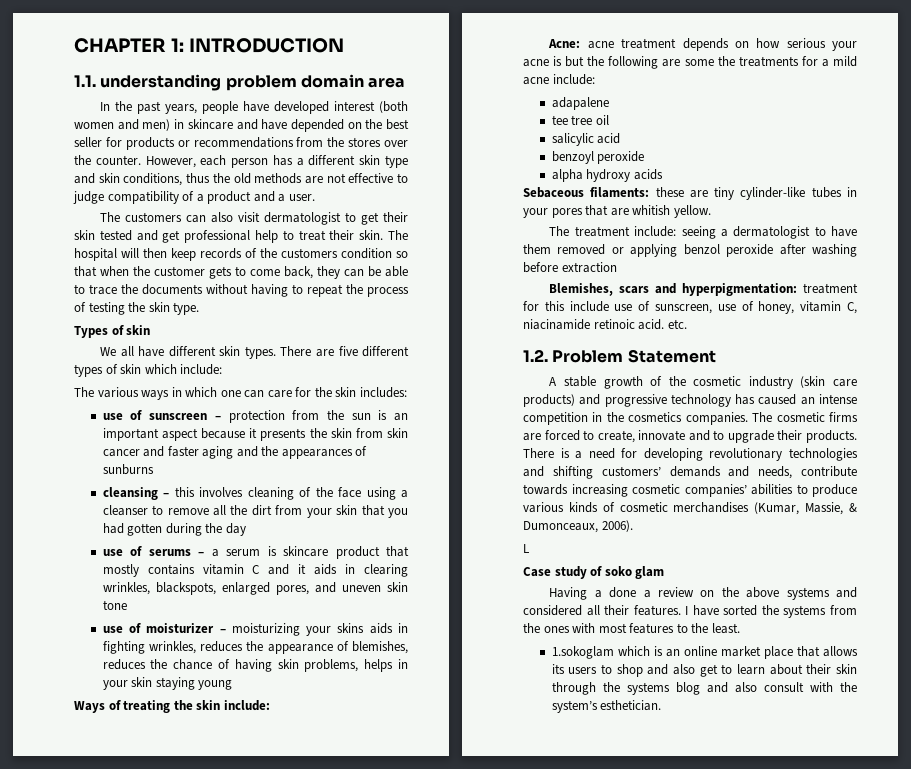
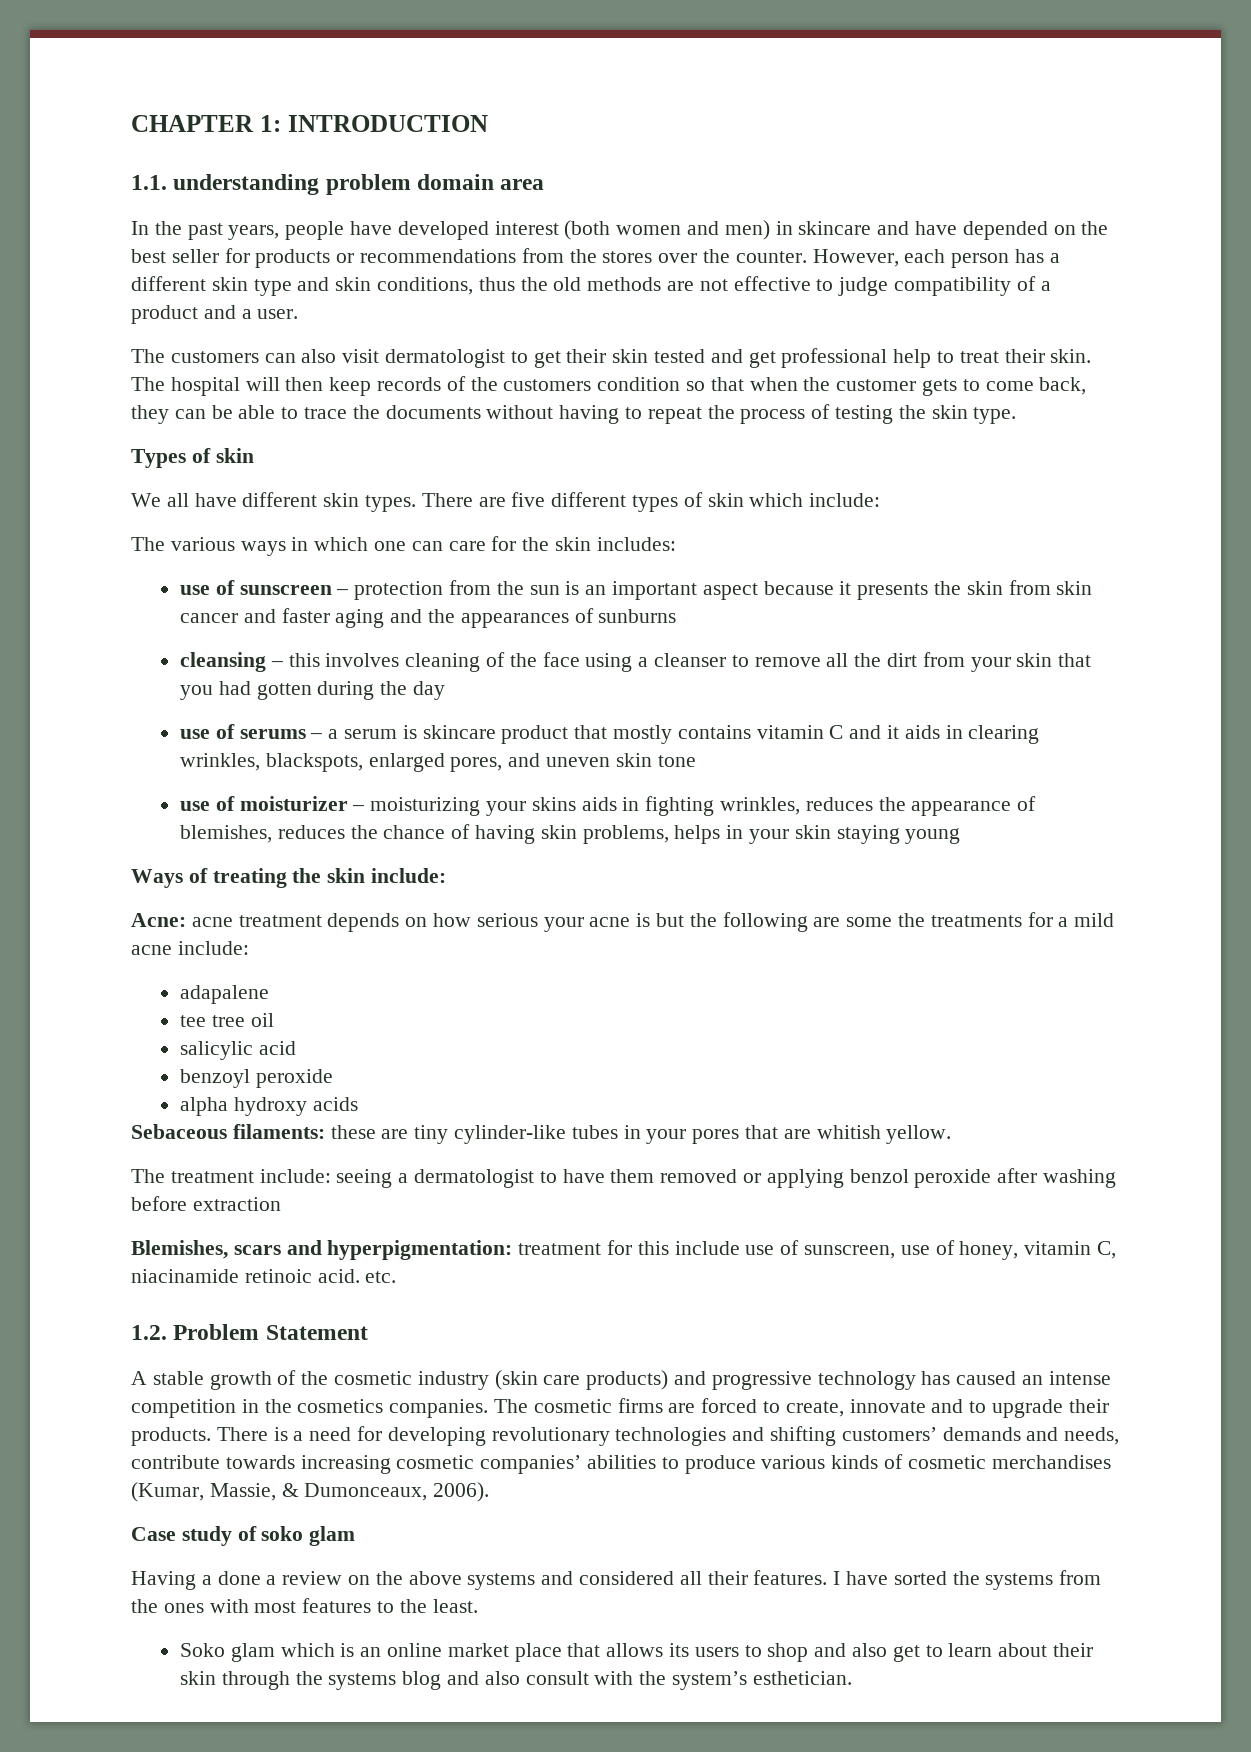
- L
- 1.sokoglam which is an online market place that allows its users to shop and also get to learn about their skin through the systems blog and also consult with the system’s esthetician.
+ Soko glam which is an online market place that allows its users to shop and also get to learn about their skin through the systems blog and also consult with the system’s esthetician.

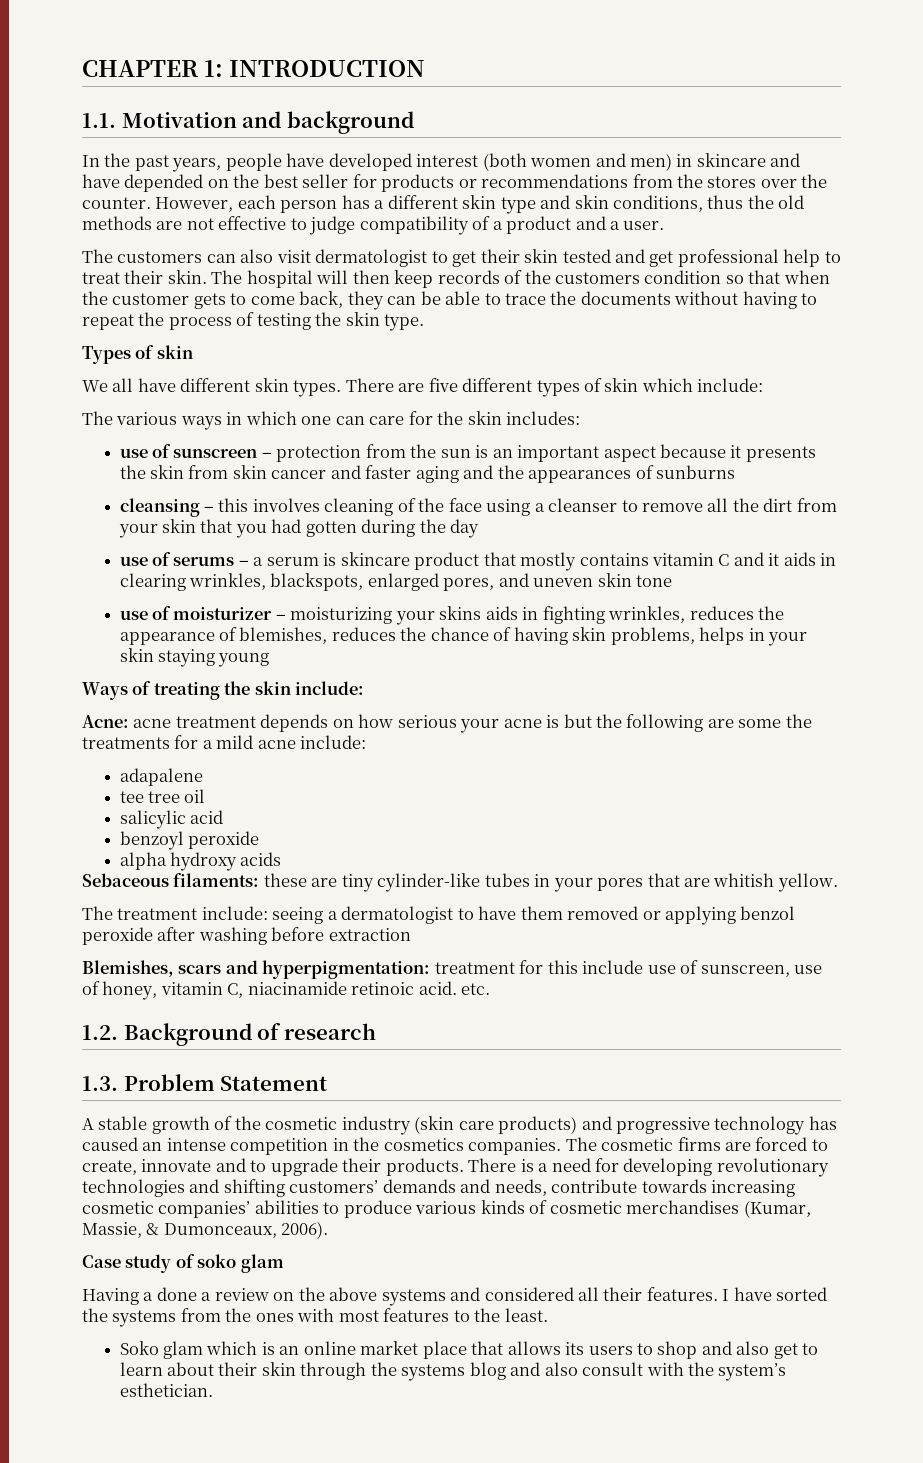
- 1.1. understanding problem domain area
+ 1.1. Motivation and background
- 1.2. Problem Statement
+ 1.2. Background of research
+ 1.3. Problem Statement

